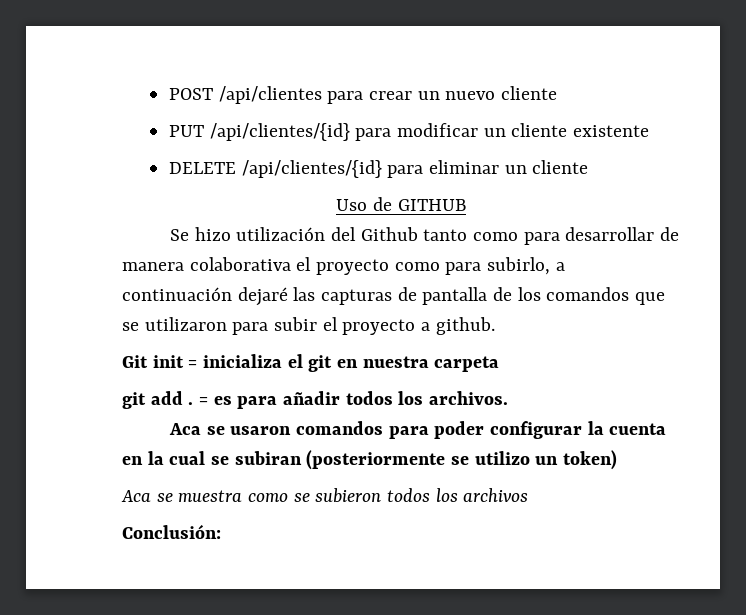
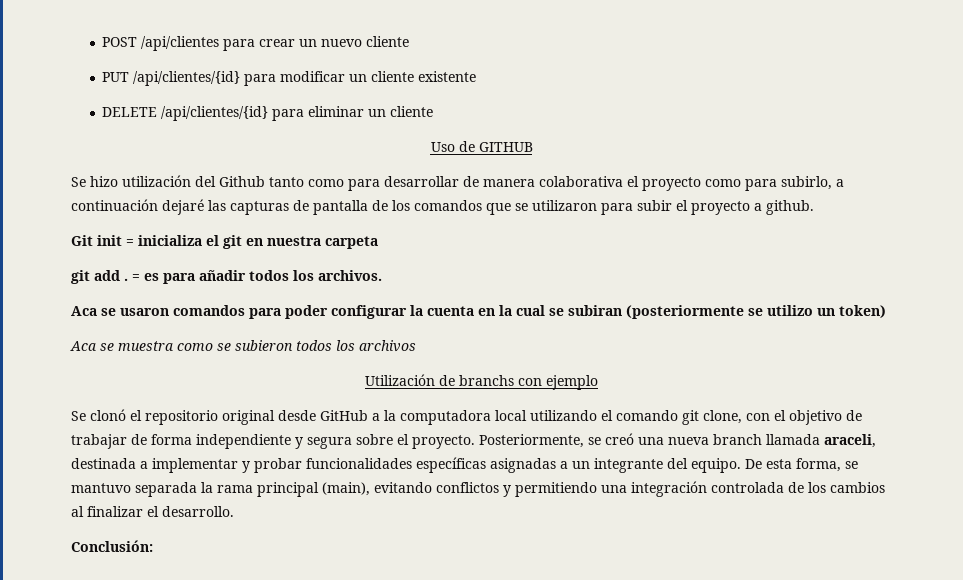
+ Utilización de branchs con ejemplo
+ Se clonó el repositorio original desde GitHub a la computadora local utilizando el comando git clone, con el objetivo de trabajar de forma independiente y segura sobre el proyecto. Posteriormente, se creó una nueva branch llamada araceli, destinada a implementar y probar funcionalidades específicas asignadas a un integrante del equipo. De esta forma, se mantuvo separada la rama principal (main), evitando conflictos y permitiendo una integración controlada de los cambios al finalizar el desarrollo.

